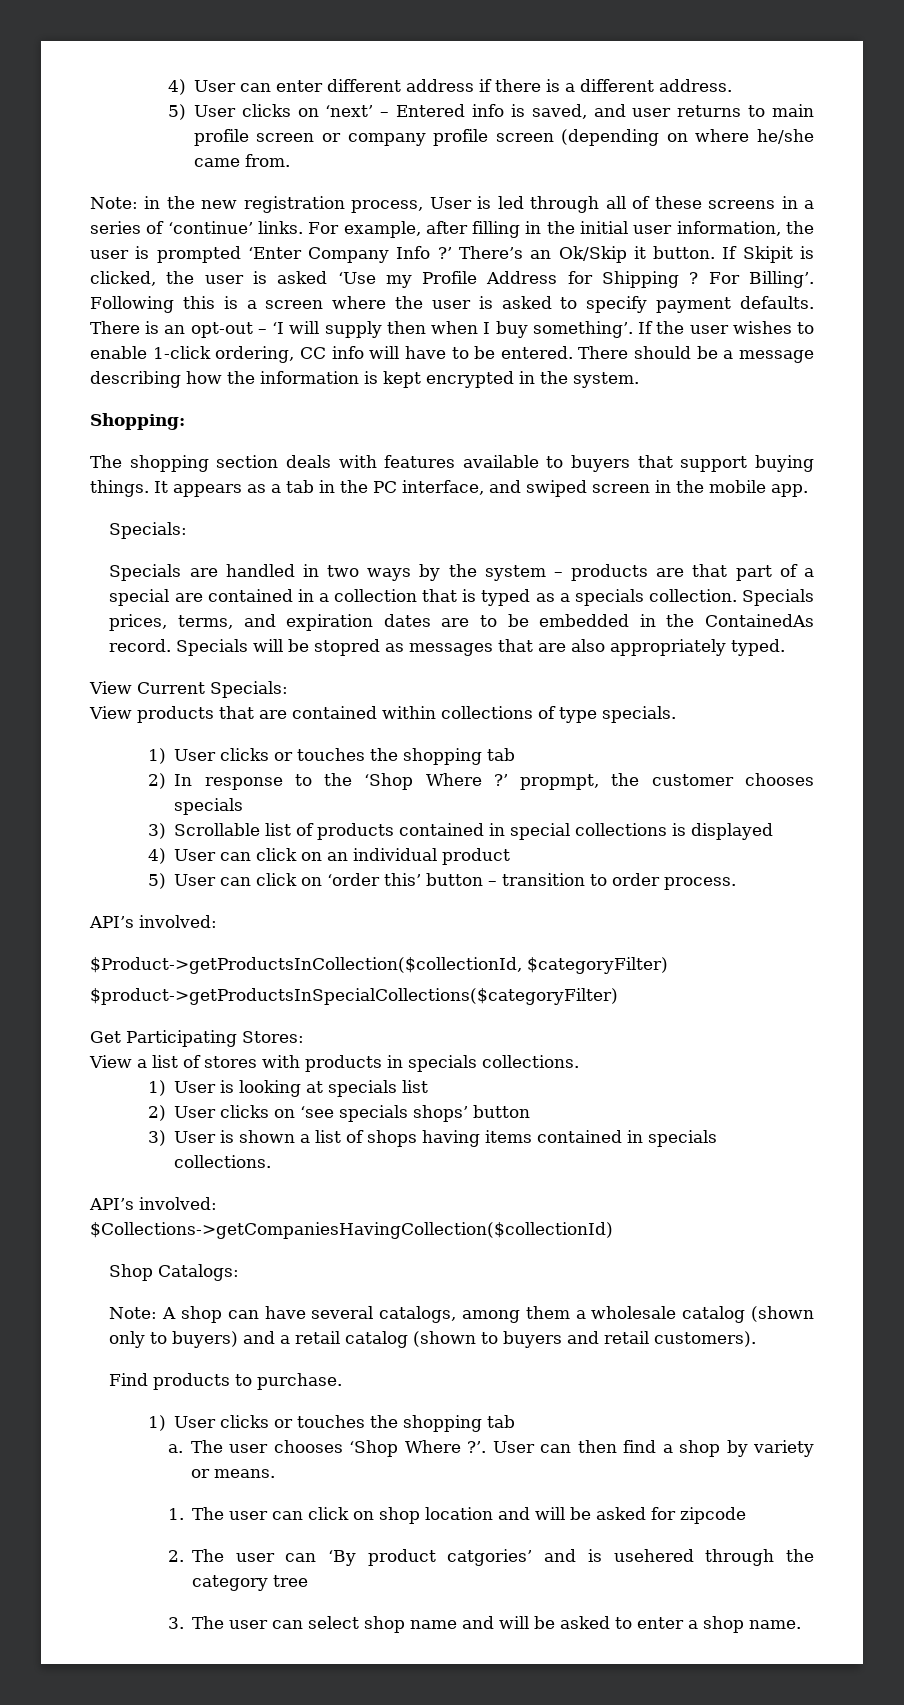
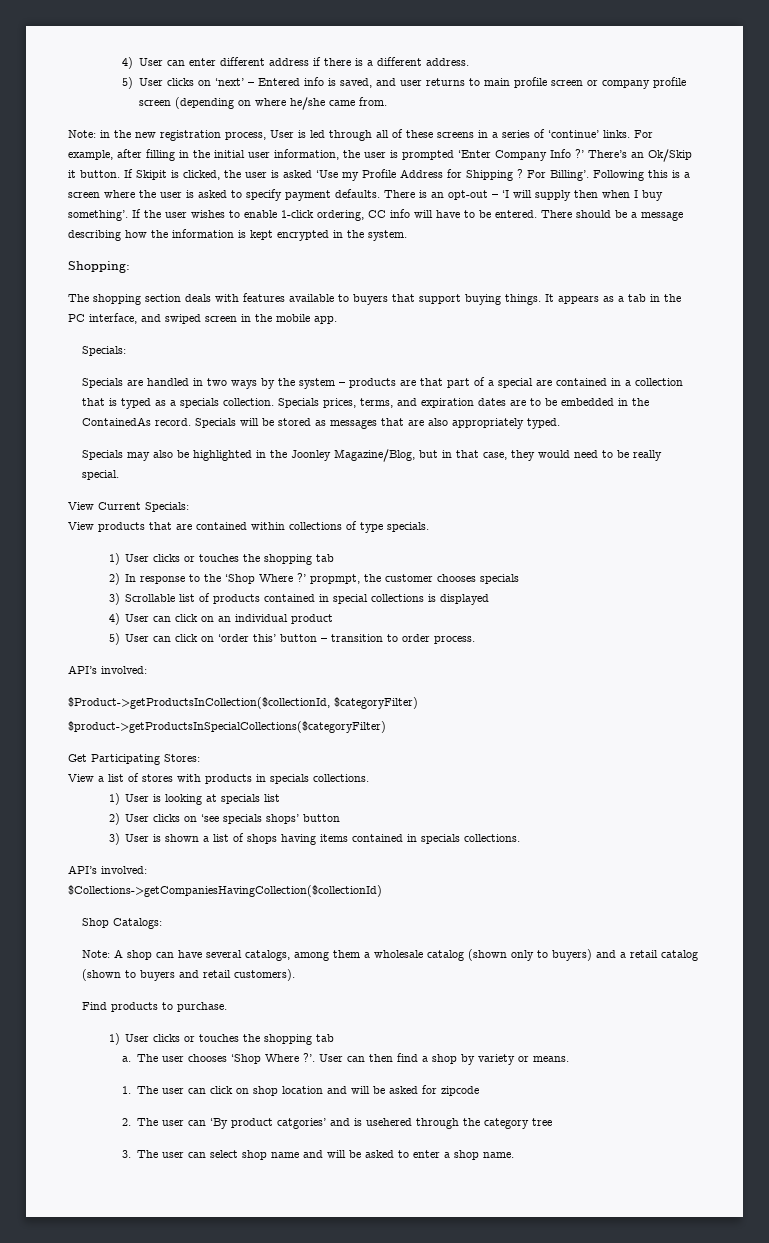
- Specials will be stopred as messages that are also appropriately typed.
+ Specials will be stored as messages that are also appropriately typed.
+ Specials may also be highlighted in the Joonley Magazine/Blog, but in that case, they would need to be really special.

